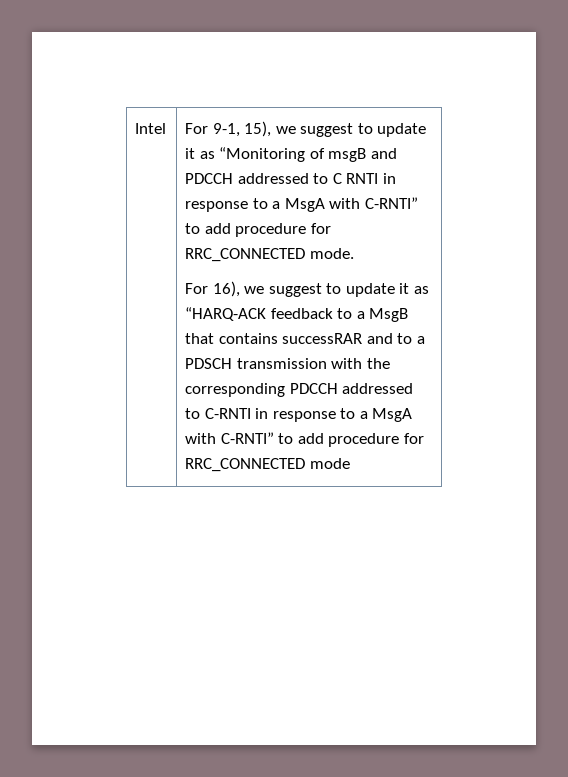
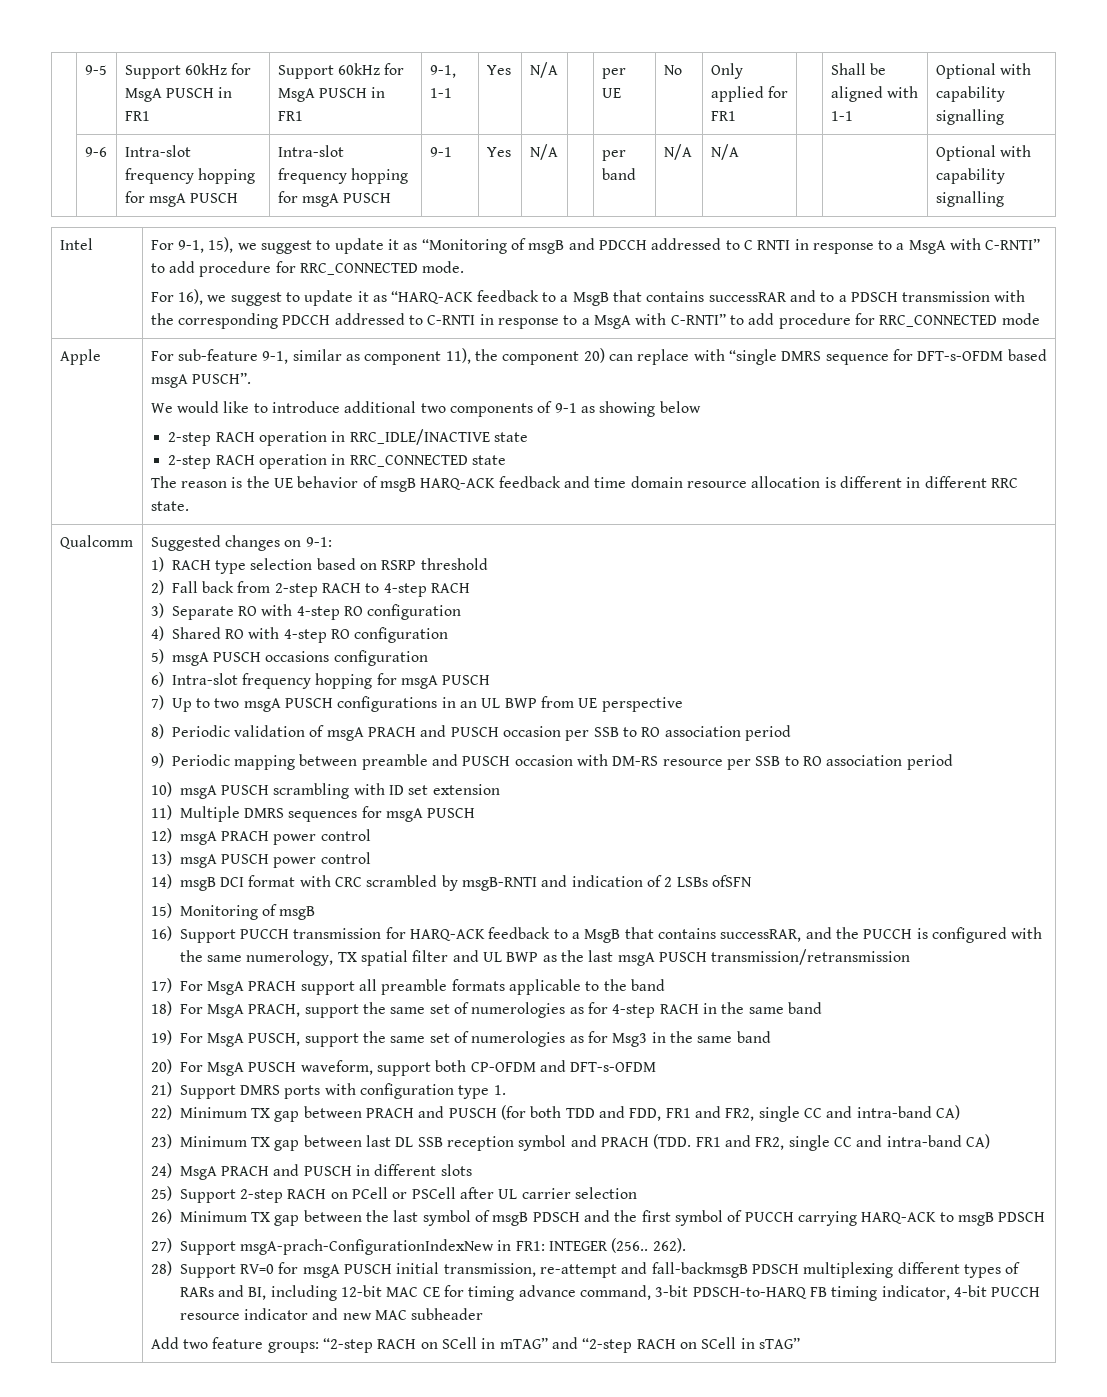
+ 9-5 | Support 60kHz for MsgA PUSCH in FR1 | Support 60kHz for MsgA PUSCH in FR1 | 9-1, 1-1 | Yes | N/A | | per UE | No | Only applied for FR1 | | Shall be aligned with 1-1 | Optional with capability signalling
+ | 9-6 | Intra-slot frequency hopping for msgA PUSCH | Intra-slot frequency hopping for msgA PUSCH | 9-1 | Yes | N/A | | per band | N/A | N/A | | | Optional with capability signalling
+ Apple | For sub-feature 9-1, similar as component 11), the component 20) can replace with “single DMRS sequence for DFT-s-OFDM based msgA PUSCH”.
+ We would like to introduce additional two components of 9-1 as showing below
+ 2-step RACH operation in RRC_IDLE/INACTIVE state
+ 2-step RACH operation in RRC_CONNECTED state
+ The reason is the UE behavior of msgB HARQ-ACK feedback and time domain resource allocation is different in different RRC state.
+ Qualcomm | Suggested changes on 9-1:
+ 1) RACH type selection based on RSRP threshold
+ 2) Fall back from 2-step RACH to 4-step RACH
+ 3) Separate RO with 4-step RO configuration
+ 4) Shared RO with 4-step RO configuration
+ 5) msgA PUSCH occasions configuration
+ 6) Intra-slot frequency hopping for msgA PUSCH
+ 7) Up to two msgA PUSCH configurations in an UL BWP from UE perspective
+ 8) Periodic validation of msgA PRACH and PUSCH occasion per SSB to RO association period
+ 9) Periodic mapping between preamble and PUSCH occasion with DM-RS resource per SSB to RO association period
+ 10) msgA PUSCH scrambling with ID set extension
+ 11) Multiple DMRS sequences for msgA PUSCH
+ 12) msgA PRACH power control
+ 13) msgA PUSCH power control
+ 14) msgB DCI format with CRC scrambled by msgB-RNTI and indication of 2 LSBs ofSFN
+ 15) Monitoring of msgB
+ 16) Support PUCCH transmission for HARQ-ACK feedback to a MsgB that contains successRAR, and the PUCCH is configured with the same numerology, TX spatial filter and UL BWP as the last msgA PUSCH transmission/retransmission
+ 17) For MsgA PRACH support all preamble formats applicable to the band
+ 18) For MsgA PRACH, support the same set of numerologies as for 4-step RACH in the same band
+ 19) For MsgA PUSCH, support the same set of numerologies as for Msg3 in the same band
+ 20) For MsgA PUSCH waveform, support both CP-OFDM and DFT-s-OFDM
+ 21) Support DMRS ports with configuration type 1.
+ 22) Minimum TX gap between PRACH and PUSCH (for both TDD and FDD, FR1 and FR2, single CC and intra-band CA)
+ 23) Minimum TX gap between last DL SSB reception symbol and PRACH (TDD. FR1 and FR2, single CC and intra-band CA)
+ 24) MsgA PRACH and PUSCH in different slots
+ 25) Support 2-step RACH on PCell or PSCell after UL carrier selection
+ 26) Minimum TX gap between the last symbol of msgB PDSCH and the first symbol of PUCCH carrying HARQ-ACK to msgB PDSCH
+ 27) Support msgA-prach-ConfigurationIndexNew in FR1: INTEGER (256.. 262).
+ 28) Support RV=0 for msgA PUSCH initial transmission, re-attempt and fall-backmsgB PDSCH multiplexing different types of RARs and BI, including 12-bit MAC CE for timing advance command, 3-bit PDSCH-to-HARQ FB timing indicator, 4-bit PUCCH resource indicator and new MAC subheader
+ Add two feature groups: “2-step RACH on SCell in mTAG” and “2-step RACH on SCell in sTAG”

